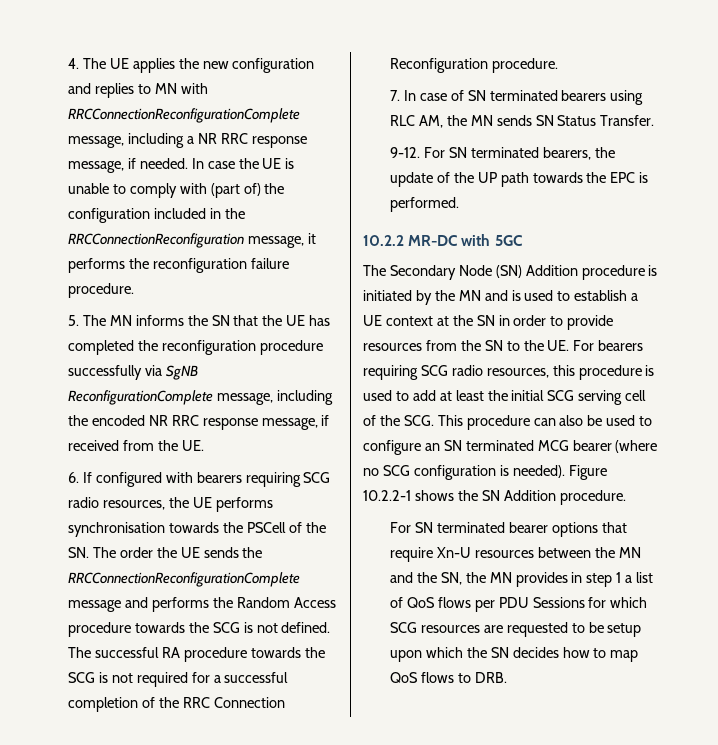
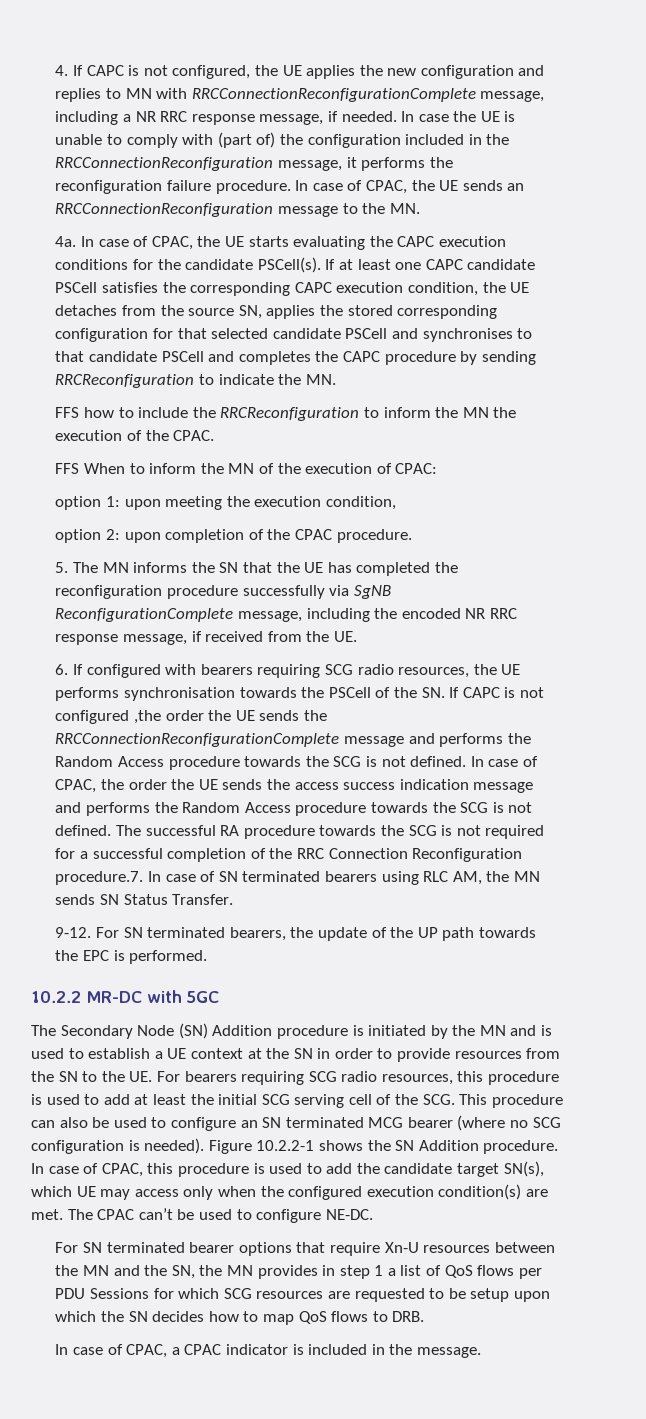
- 4. The UE applies the new configuration and replies to MN with RRCConnectionReconfigurationComplete message, including a NR RRC response message, if needed.
+ 4. If CAPC is not configured, the UE applies the new configuration and replies to MN with RRCConnectionReconfigurationComplete message, including a NR RRC response message, if needed.
+ In case of CPAC, the UE sends an RRCConnectionReconfiguration message to the MN.
+ 4a. In case of CPAC, the UE starts evaluating the CAPC execution conditions for the candidate PSCell(s). If at least one CAPC candidate PSCell satisfies the corresponding CAPC execution condition, the UE detaches from the source SN, applies the stored corresponding configuration for that selected candidate PSCell and synchronises to that candidate PSCell and completes the CAPC procedure by sending RRCReconfiguration to indicate the MN.
+ FFS how to include the RRCReconfiguration to inform the MN the execution of the CPAC.
+ FFS When to inform the MN of the execution of CPAC:
+ option 1: upon meeting the execution condition,
+ option 2: upon completion of the CPAC procedure.
- 6. If configured with bearers requiring SCG radio resources, the UE performs synchronisation towards the PSCell of the SN. The order the UE sends the RRCConnectionReconfigurationComplete message and performs the Random Access procedure towards the SCG is not defined.
+ 6. If configured with bearers requiring SCG radio resources, the UE performs synchronisation towards the PSCell of the SN. If CAPC is not configured ,the order the UE sends the RRCConnectionReconfigurationComplete message and performs the Random Access procedure towards the SCG is not defined.
+ In case of CPAC, the order the UE sends the access success indication message and performs the Random Access procedure towards the SCG is not defined.
- The successful RA procedure towards the SCG is not required for a successful completion of the RRC Connection Reconfiguration procedure.
- 7. In case of SN terminated bearers using RLC AM, the MN sends SN Status Transfer.
+ The successful RA procedure towards the SCG is not required for a successful completion of the RRC Connection Reconfiguration procedure.7. In case of SN terminated bearers using RLC AM, the MN sends SN Status Transfer.
+ In case of CPAC, this procedure is used to add the candidate target SN(s), which UE may access only when the configured execution condition(s) are met. The CPAC can’t be used to configure NE-DC.
+ In case of CPAC, a CPAC indicator is included in the message.

